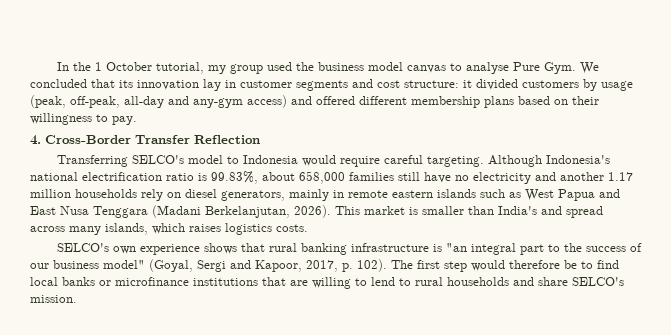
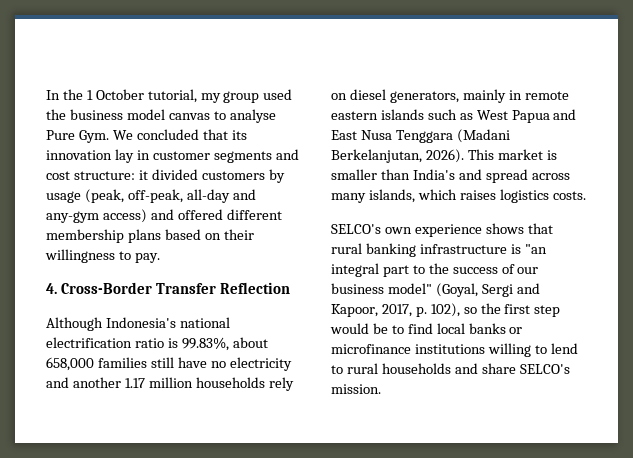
- Transferring SELCO's model to Indonesia would require careful targeting.
- SELCO's own experience shows that rural banking infrastructure is "an integral part to the success of our business model" (Goyal, Sergi and Kapoor, 2017, p. 102). The first step would therefore be to find local banks or microfinance institutions that are willing to lend to rural households and share SELCO's mission.
+ SELCO's own experience shows that rural banking infrastructure is "an integral part to the success of our business model" (Goyal, Sergi and Kapoor, 2017, p. 102), so the first step would be to find local banks or microfinance institutions willing to lend to rural households and share SELCO's mission.

